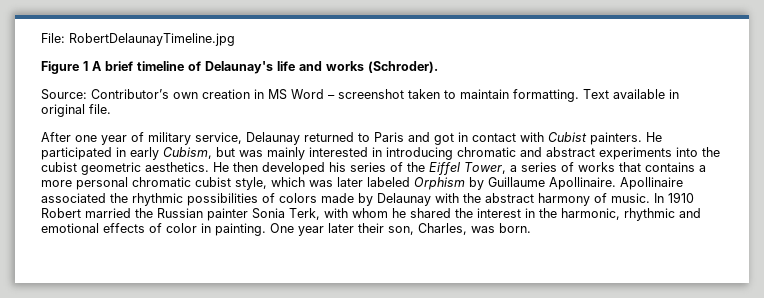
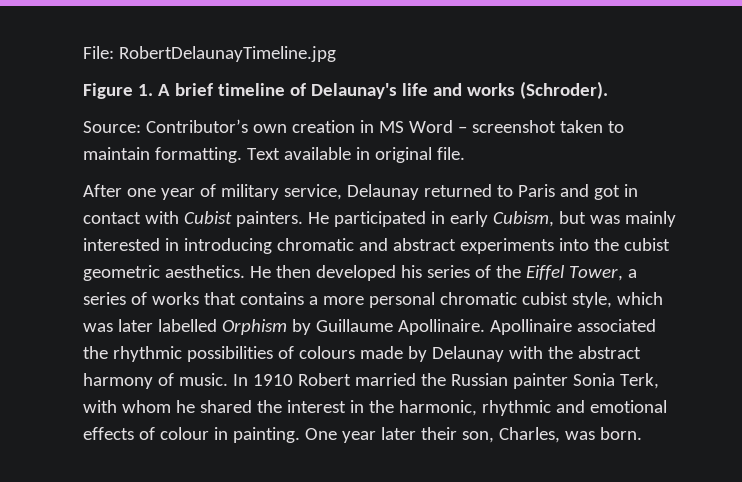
- Figure 1 A brief timeline of Delaunay's life and works (Schroder).
+ Figure 1. A brief timeline of Delaunay's life and works (Schroder).
- He then developed his series of the Eiffel Tower, a series of works that contains a more personal chromatic cubist style, which was later labeled Orphism by Guillaume Apollinaire.
+ He then developed his series of the Eiffel Tower, a series of works that contains a more personal chromatic cubist style, which was later labelled Orphism by Guillaume Apollinaire.
- Apollinaire associated the rhythmic possibilities of colors made by Delaunay with the abstract harmony of music.
+ Apollinaire associated the rhythmic possibilities of colours made by Delaunay with the abstract harmony of music.
- In 1910 Robert married the Russian painter Sonia Terk, with whom he shared the interest in the harmonic, rhythmic and emotional effects of color in painting.
+ In 1910 Robert married the Russian painter Sonia Terk, with whom he shared the interest in the harmonic, rhythmic and emotional effects of colour in painting.

